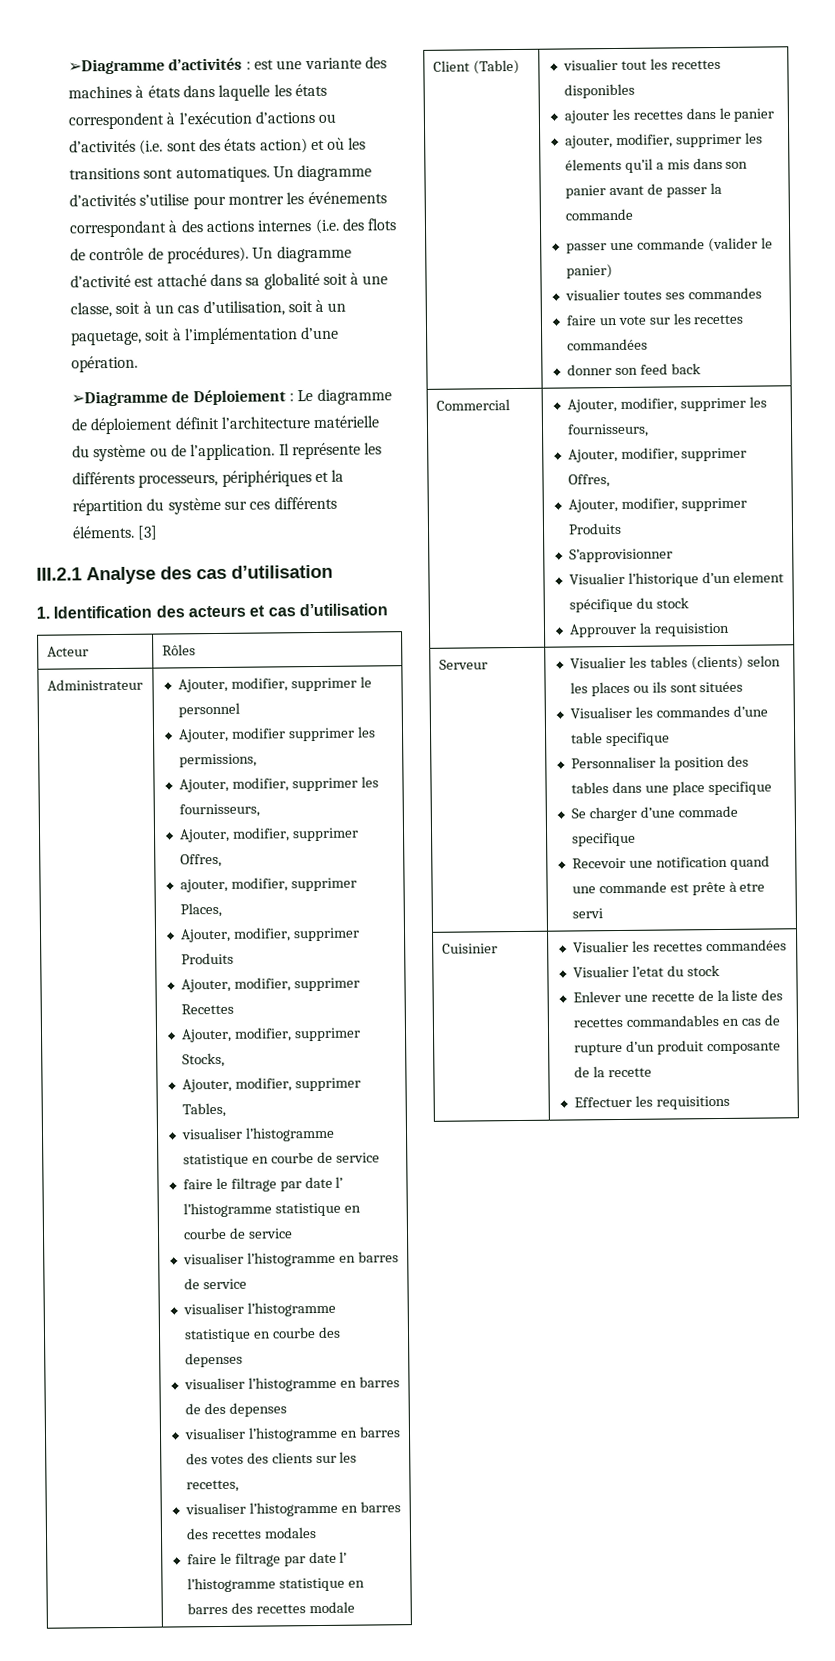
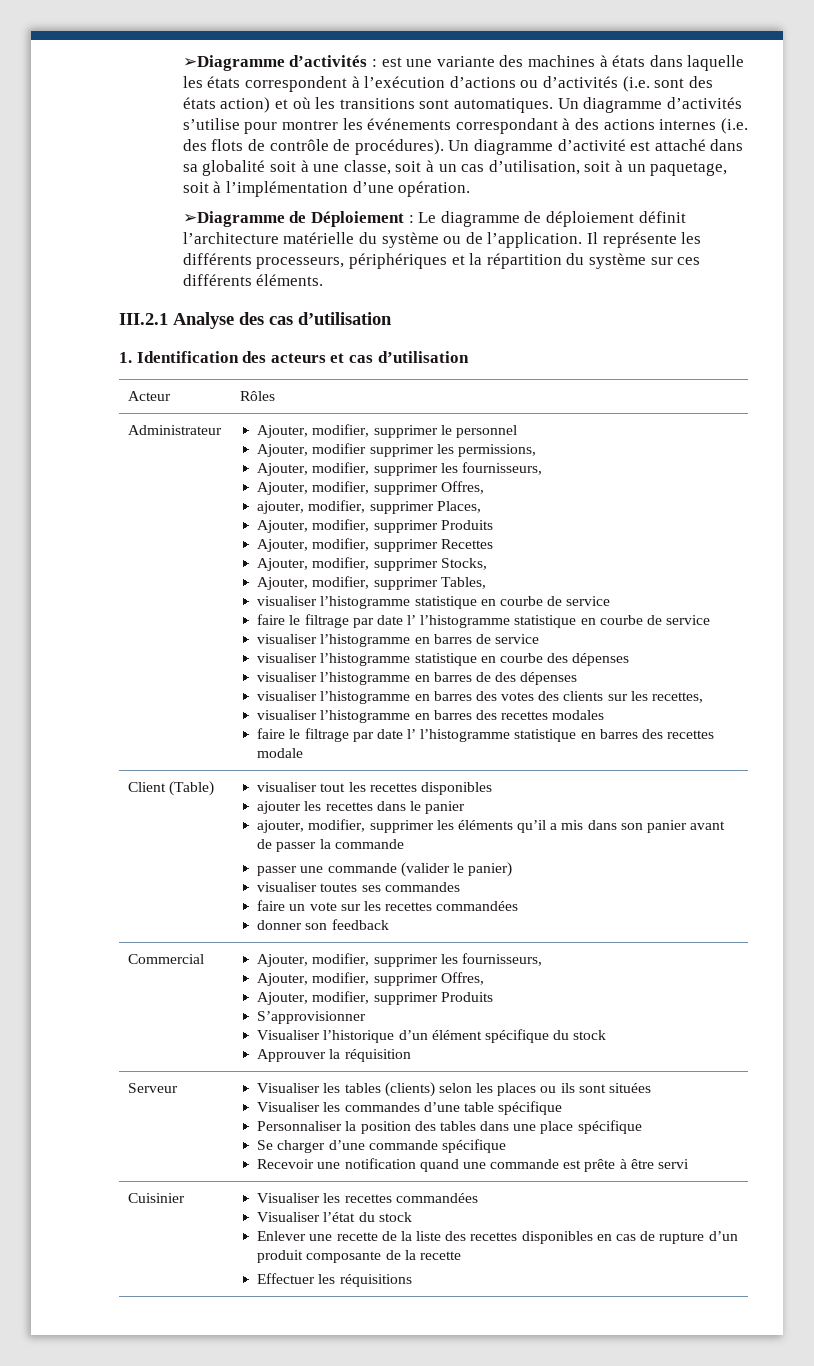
- [3]
- visualiser l’histogramme statistique en courbe des depenses
+ visualiser l’histogramme statistique en courbe des dépenses
- visualiser l’histogramme en barres de des depenses
+ visualiser l’histogramme en barres de des dépenses
- visualier tout les recettes disponibles
+ visualiser tout les recettes disponibles
- ajouter, modifier, supprimer les élements qu’il a mis dans son panier avant de passer la commande
+ ajouter, modifier, supprimer les éléments qu’il a mis dans son panier avant de passer la commande
- visualier toutes ses commandes
+ visualiser toutes ses commandes
- donner son feed back
+ donner son feedback
  Commercial | Ajouter, modifier, supprimer les fournisseurs,
  Ajouter, modifier, supprimer Offres,
  Ajouter, modifier, supprimer Produits
  S’approvisionner
- Visualier l’historique d’un element spécifique du stock
- Approuver la requisistion
+ Visualiser l’historique d’un élément spécifique du stock
+ Approuver la réquisition
- Visualier les tables (clients) selon les places ou ils sont situées
+ Visualiser les tables (clients) selon les places ou ils sont situées
- Visualiser les commandes d’une table specifique
+ Visualiser les commandes d’une table spécifique
- Personnaliser la position des tables dans une place specifique
+ Personnaliser la position des tables dans une place spécifique
- Se charger d’une commade specifique
+ Se charger d’une commande spécifique
- Recevoir une notification quand une commande est prête à etre servi
+ Recevoir une notification quand une commande est prête à être servi
- Cuisinier | Visualier les recettes commandées
- Visualier l’etat du stock
- Enlever une recette de la liste des recettes commandables en cas de rupture d’un produit composante de la recette
- Effectuer les requisitions
+ Cuisinier | Visualiser les recettes commandées
+ Visualiser l’état du stock
+ Enlever une recette de la liste des recettes disponibles en cas de rupture d’un produit composante de la recette
+ Effectuer les réquisitions

